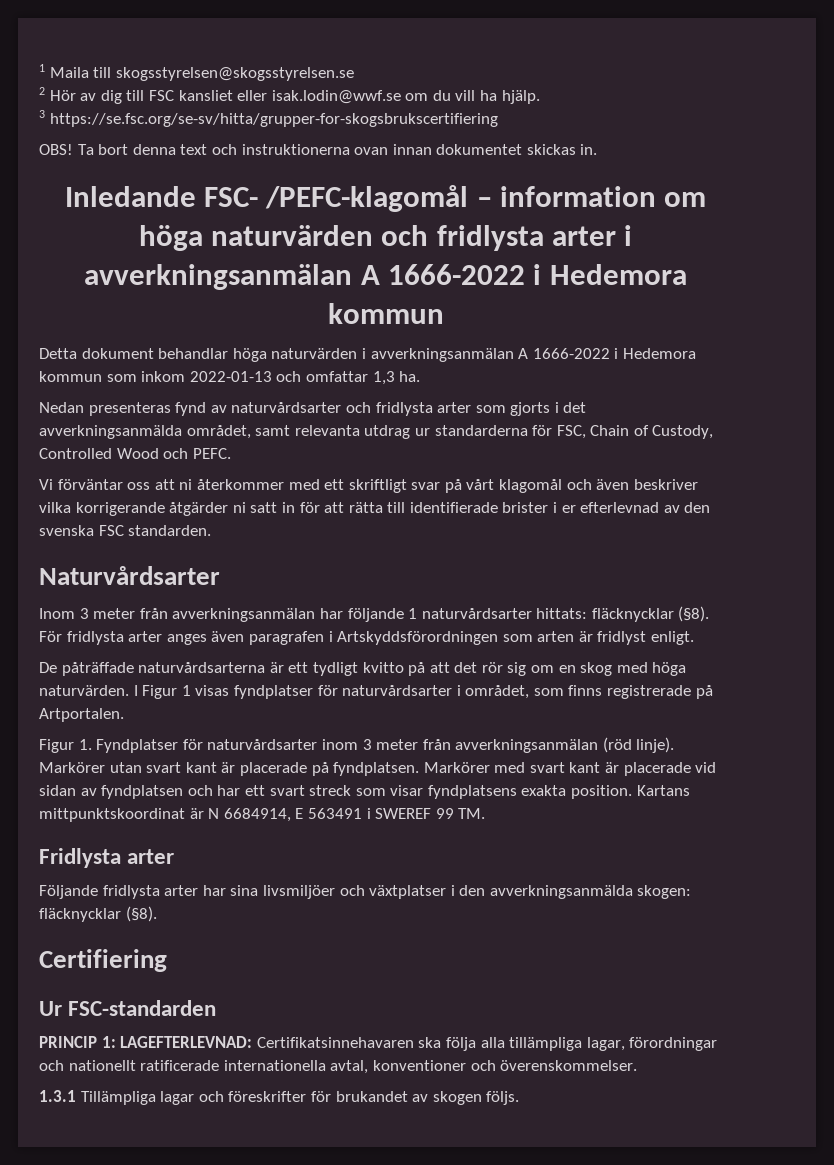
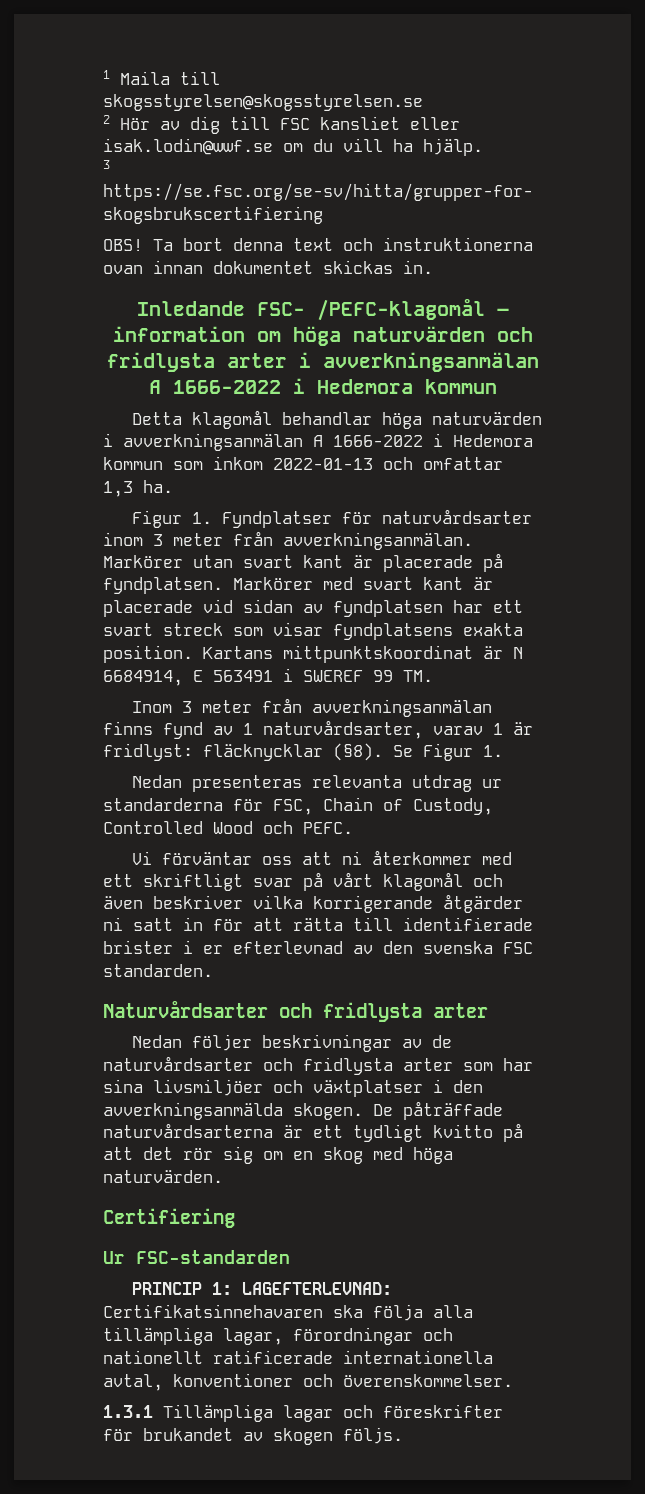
- Detta dokument behandlar höga naturvärden i avverkningsanmälan A 1666-2022 i Hedemora kommun som inkom 2022-01-13 och omfattar 1,3 ha.
+ Detta klagomål behandlar höga naturvärden i avverkningsanmälan A 1666-2022 i Hedemora kommun som inkom 2022-01-13 och omfattar 1,3 ha.
- Nedan presenteras fynd av naturvårdsarter och fridlysta arter som gjorts i det avverkningsanmälda området, samt relevanta utdrag ur standarderna för FSC, Chain of Custody, Controlled Wood och PEFC.
+ Figur 1. Fyndplatser för naturvårdsarter inom 3 meter från avverkningsanmälan. Markörer utan svart kant är placerade på fyndplatsen. Markörer med svart kant är placerade vid sidan av fyndplatsen har ett svart streck som visar fyndplatsens exakta position. Kartans mittpunktskoordinat är N 6684914, E 563491 i SWEREF 99 TM.
+ Inom 3 meter från avverkningsanmälan finns fynd av 1 naturvårdsarter, varav 1 är fridlyst: fläcknycklar (§8). Se Figur 1.
+ Nedan presenteras relevanta utdrag ur standarderna för FSC, Chain of Custody, Controlled Wood och PEFC.
- Naturvårdsarter
- Inom 3 meter från avverkningsanmälan har följande 1 naturvårdsarter hittats: fläcknycklar (§8). För fridlysta arter anges även paragrafen i Artskyddsförordningen som arten är fridlyst enligt.
- De påträffade naturvårdsarterna är ett tydligt kvitto på att det rör sig om en skog med höga naturvärden. I Figur 1 visas fyndplatser för naturvårdsarter i området, som finns registrerade på Artportalen.
- Figur 1. Fyndplatser för naturvårdsarter inom 3 meter från avverkningsanmälan (röd linje). Markörer utan svart kant är placerade på fyndplatsen. Markörer med svart kant är placerade vid sidan av fyndplatsen och har ett svart streck som visar fyndplatsens exakta position. Kartans mittpunktskoordinat är N 6684914, E 563491 i SWEREF 99 TM.
- Fridlysta arter
- Följande fridlysta arter har sina livsmiljöer och växtplatser i den avverkningsanmälda skogen: fläcknycklar (§8).
+ Naturvårdsarter och fridlysta arter
+ Nedan följer beskrivningar av de naturvårdsarter och fridlysta arter som har sina livsmiljöer och växtplatser i den avverkningsanmälda skogen. De påträffade naturvårdsarterna är ett tydligt kvitto på att det rör sig om en skog med höga naturvärden.

